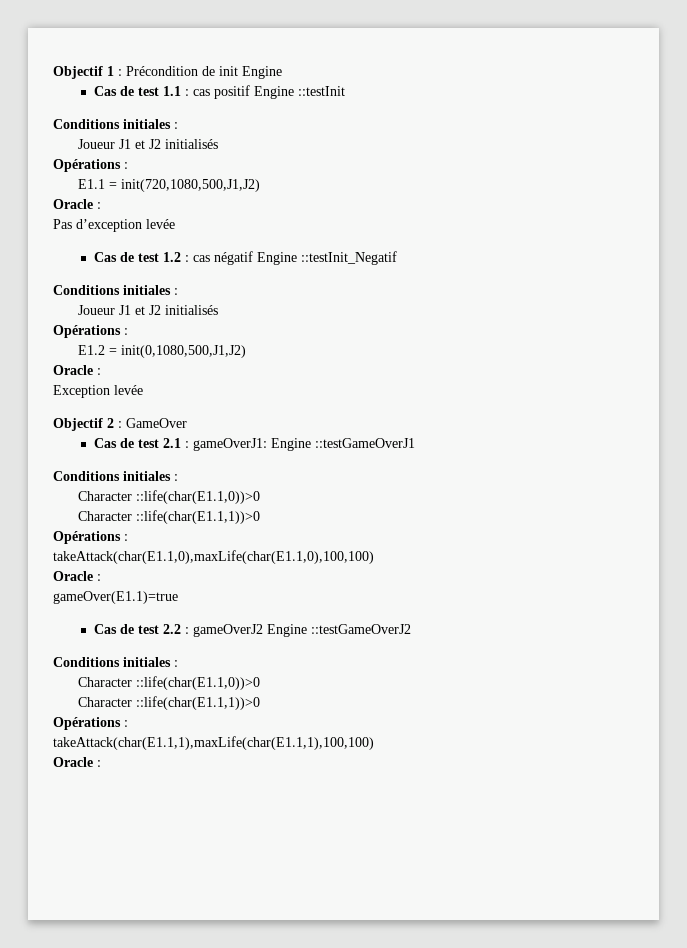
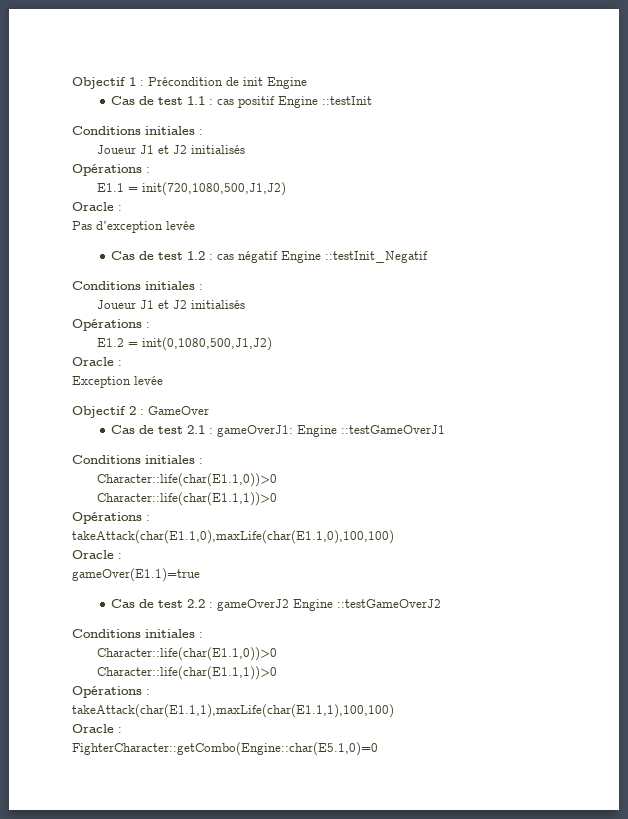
  Cas de test 2.1 : gameOverJ1: Engine ::testGameOverJ1
  Conditions initiales :
- Character ::life(char(E1.1,0))>0
- Character ::life(char(E1.1,1))>0
+ Character::life(char(E1.1,0))>0
+ Character::life(char(E1.1,1))>0
  Cas de test 2.2 : gameOverJ2 Engine ::testGameOverJ2
  Conditions initiales :
- Character ::life(char(E1.1,0))>0
- Character ::life(char(E1.1,1))>0
+ Character::life(char(E1.1,0))>0
+ Character::life(char(E1.1,1))>0
+ FighterCharacter::getCombo(Engine::char(E5.1,0)=0

